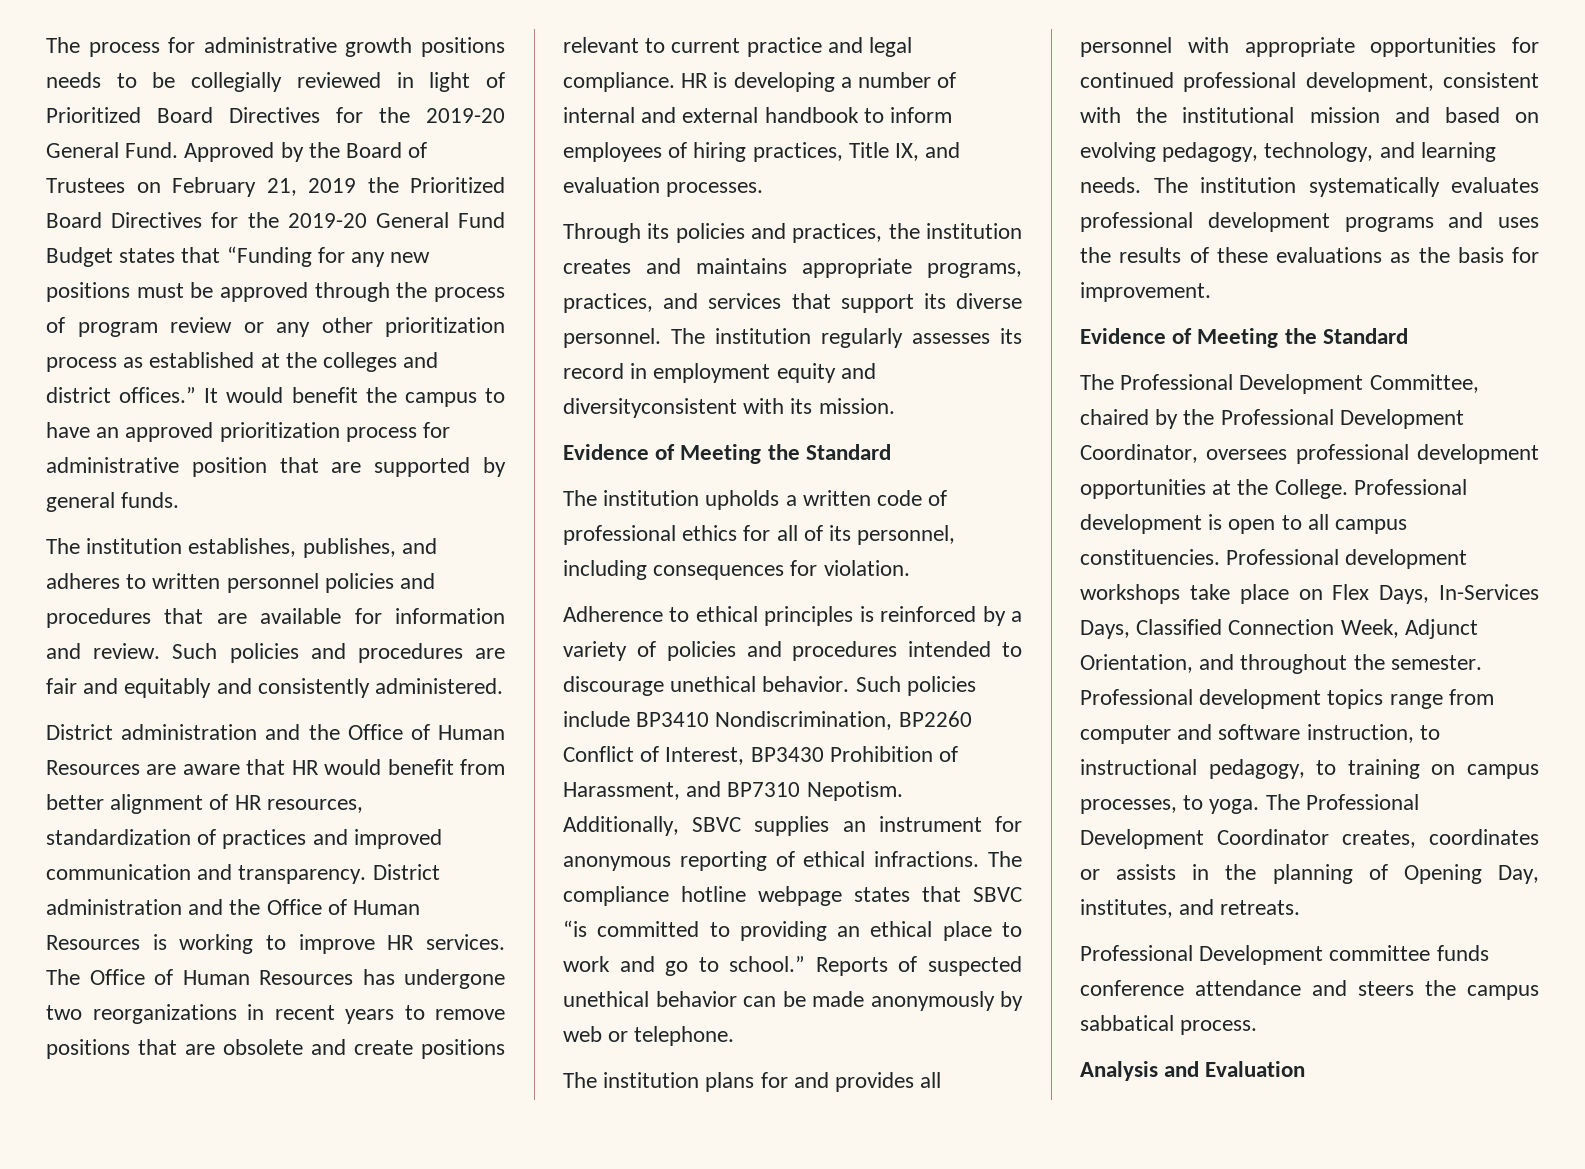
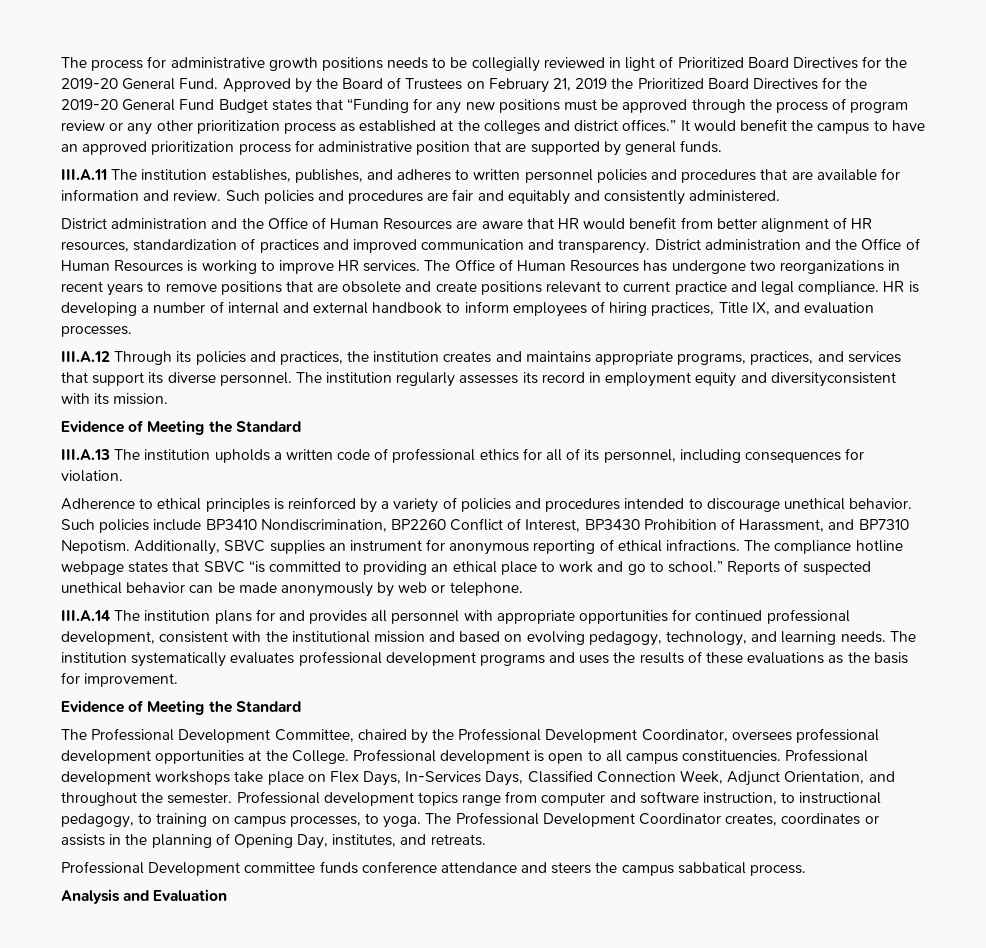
- The institution establishes, publishes, and adheres to written personnel policies and procedures that are available for information and review.
+ III.A.11 The institution establishes, publishes, and adheres to written personnel policies and procedures that are available for information and review.
- Through its policies and practices, the institution creates and maintains appropriate programs, practices, and services that support its diverse personnel.
+ III.A.12 Through its policies and practices, the institution creates and maintains appropriate programs, practices, and services that support its diverse personnel.
- The institution upholds a written code of professional ethics for all of its personnel, including consequences for violation.
+ III.A.13 The institution upholds a written code of professional ethics for all of its personnel, including consequences for violation.
- The institution plans for and provides all personnel with appropriate opportunities for continued professional development, consistent with the institutional mission and based on evolving pedagogy, technology, and learning needs.
+ III.A.14 The institution plans for and provides all personnel with appropriate opportunities for continued professional development, consistent with the institutional mission and based on evolving pedagogy, technology, and learning needs.

